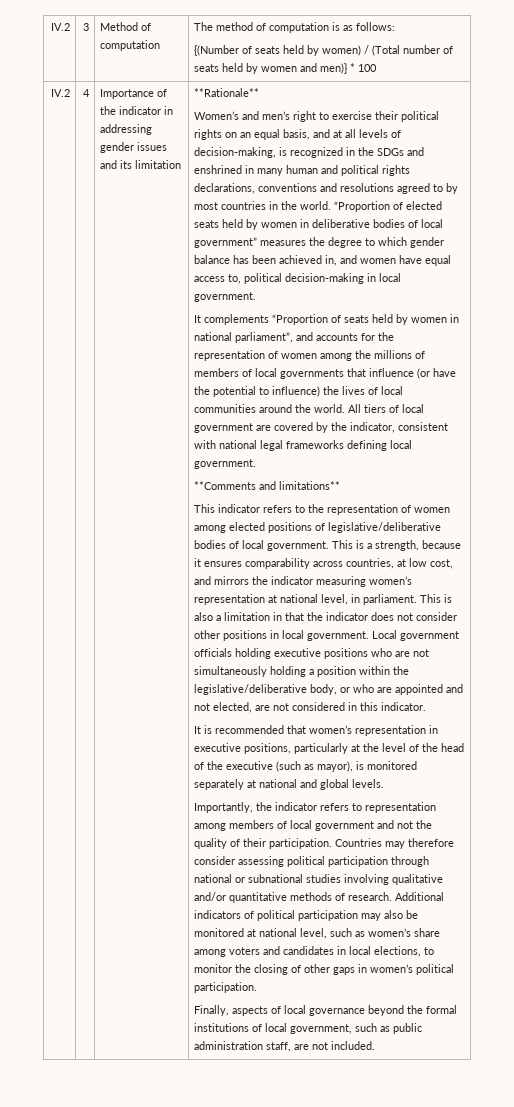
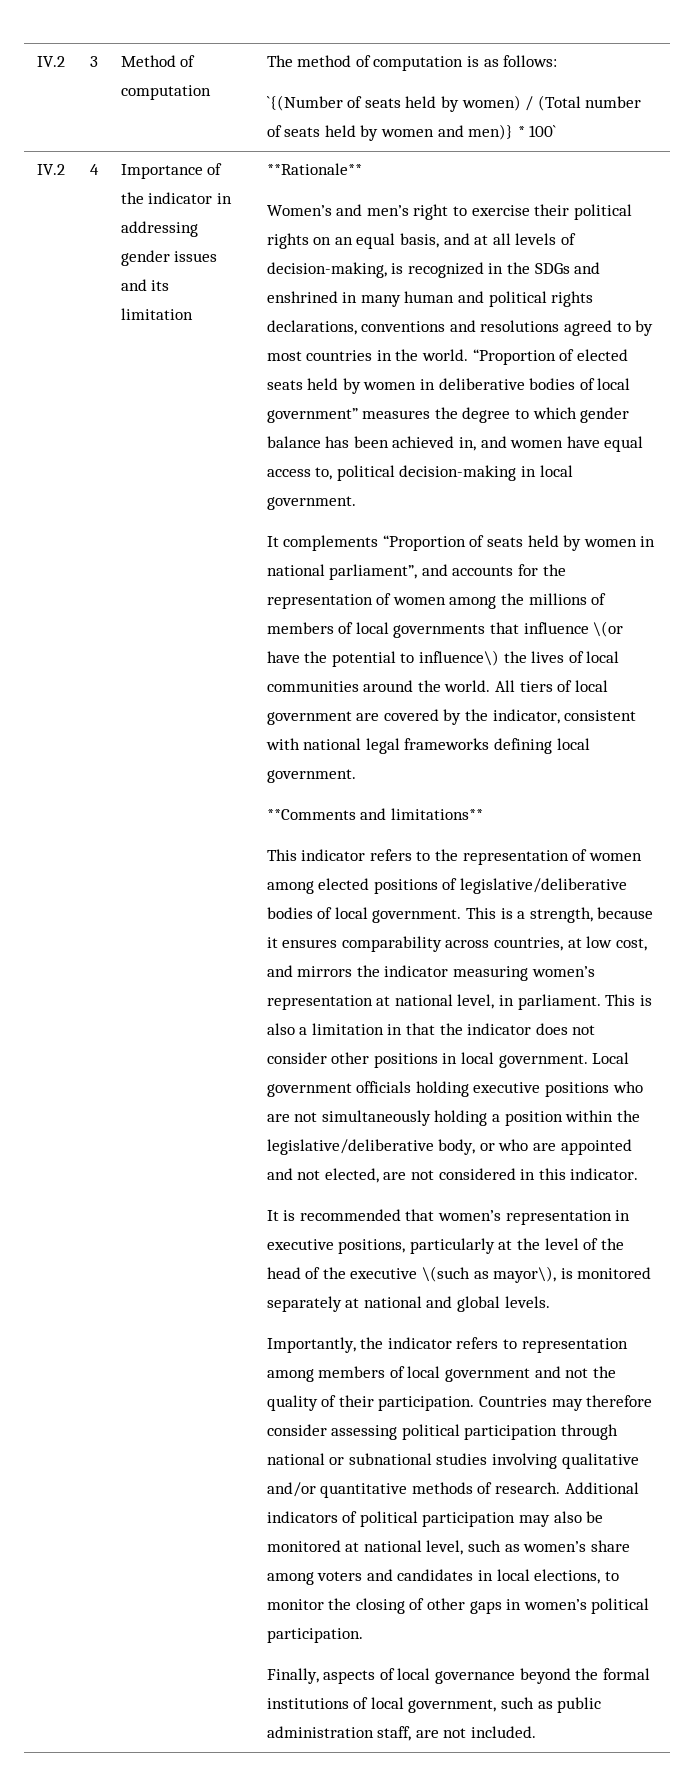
  IV.2 | 3 | Method of computation | The method of computation is as follows:
- {(Number of seats held by women) / (Total number of seats held by women and men)} * 100
+ `{(Number of seats held by women) / (Total number of seats held by women and men)} * 100`
- It complements “Proportion of seats held by women in national parliament”, and accounts for the representation of women among the millions of members of local governments that influence (or have the potential to influence) the lives of local communities around the world.
+ It complements “Proportion of seats held by women in national parliament”, and accounts for the representation of women among the millions of members of local governments that influence \(or have the potential to influence\) the lives of local communities around the world.
- It is recommended that women’s representation in executive positions, particularly at the level of the head of the executive (such as mayor), is monitored separately at national and global levels.
+ It is recommended that women’s representation in executive positions, particularly at the level of the head of the executive \(such as mayor\), is monitored separately at national and global levels.

